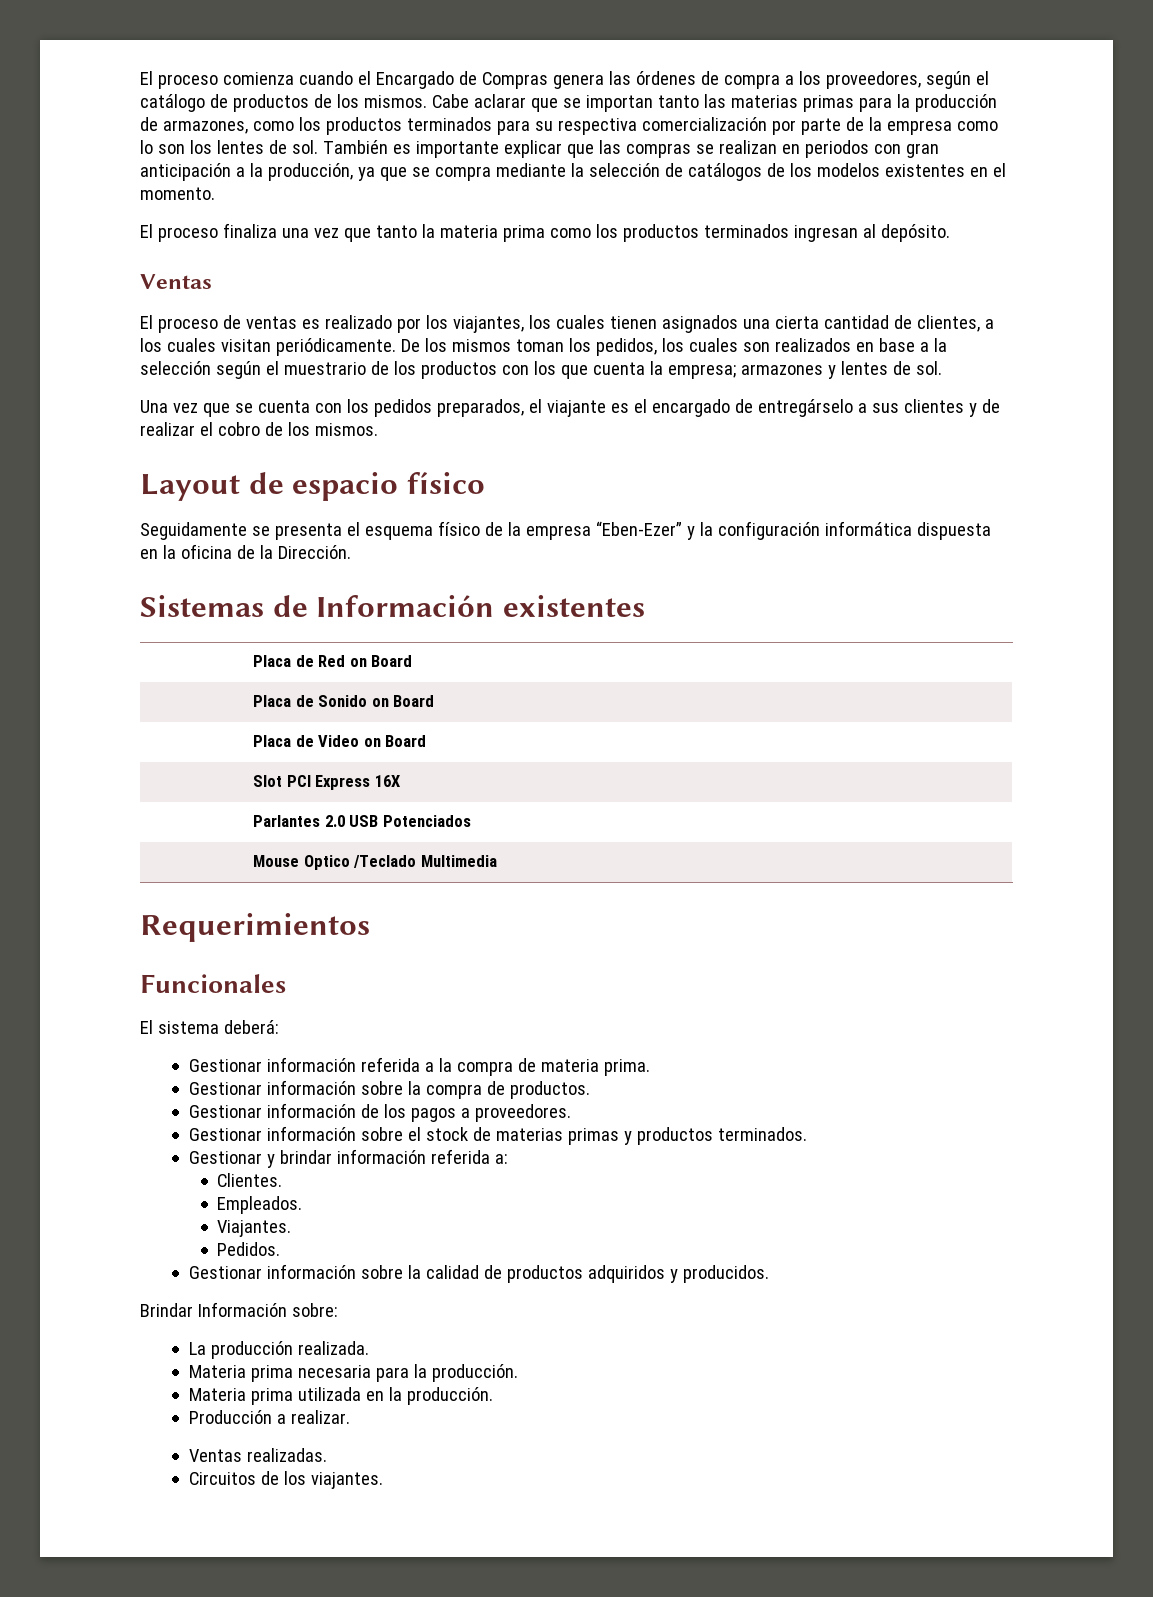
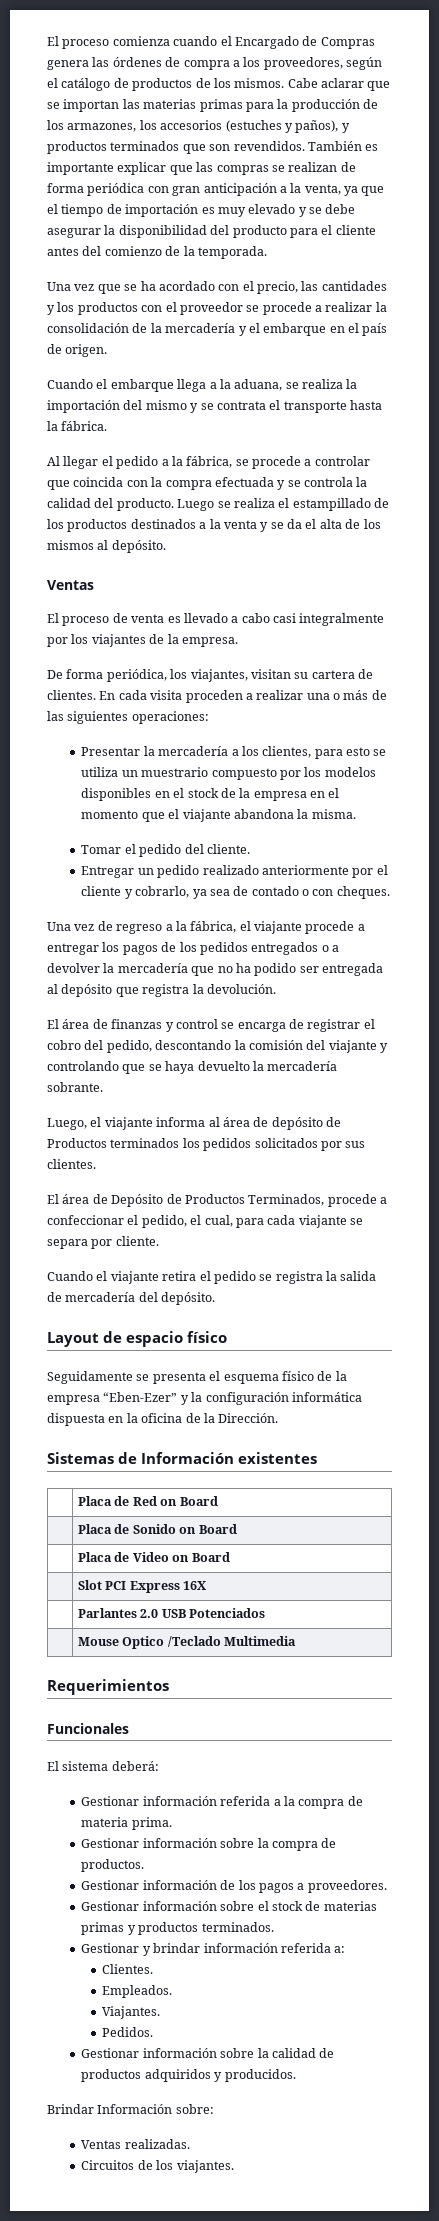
- Cabe aclarar que se importan tanto las materias primas para la producción de armazones, como los productos terminados para su respectiva comercialización por parte de la empresa como lo son los lentes de sol.
+ Cabe aclarar que se importan las materias primas para la producción de los armazones, los accesorios (estuches y paños), y productos terminados que son revendidos.
- También es importante explicar que las compras se realizan en periodos con gran anticipación a la producción, ya que se compra mediante la selección de catálogos de los modelos existentes en el momento.
- El proceso finaliza una vez que tanto la materia prima como los productos terminados ingresan al depósito.
+ También es importante explicar que las compras se realizan de forma periódica con gran anticipación a la venta, ya que el tiempo de importación es muy elevado y se debe asegurar la disponibilidad del producto para el cliente antes del comienzo de la temporada.
+ Una vez que se ha acordado con el precio, las cantidades y los productos con el proveedor se procede a realizar la consolidación de la mercadería y el embarque en el país de origen.
+ Cuando el embarque llega a la aduana, se realiza la importación del mismo y se contrata el transporte hasta la fábrica.
+ Al llegar el pedido a la fábrica, se procede a controlar que coincida con la compra efectuada y se controla la calidad del producto. Luego se realiza el estampillado de los productos destinados a la venta y se da el alta de los mismos al depósito.
- El proceso de ventas es realizado por los viajantes, los cuales tienen asignados una cierta cantidad de clientes, a los cuales visitan periódicamente. De los mismos toman los pedidos, los cuales son realizados en base a la selección según el muestrario de los productos con los que cuenta la empresa; armazones y lentes de sol.
- Una vez que se cuenta con los pedidos preparados, el viajante es el encargado de entregárselo a sus clientes y de realizar el cobro de los mismos.
+ El proceso de venta es llevado a cabo casi integralmente por los viajantes de la empresa.
+ De forma periódica, los viajantes, visitan su cartera de clientes. En cada visita proceden a realizar una o más de las siguientes operaciones:
+ Presentar la mercadería a los clientes, para esto se utiliza un muestrario compuesto por los modelos disponibles en el stock de la empresa en el momento que el viajante abandona la misma.
+ Tomar el pedido del cliente.
+ Entregar un pedido realizado anteriormente por el cliente y cobrarlo, ya sea de contado o con cheques.
+ Una vez de regreso a la fábrica, el viajante procede a entregar los pagos de los pedidos entregados o a devolver la mercadería que no ha podido ser entregada al depósito que registra la devolución.
+ El área de finanzas y control se encarga de registrar el cobro del pedido, descontando la comisión del viajante y controlando que se haya devuelto la mercadería sobrante.
+ Luego, el viajante informa al área de depósito de Productos terminados los pedidos solicitados por sus clientes.
+ El área de Depósito de Productos Terminados, procede a confeccionar el pedido, el cual, para cada viajante se separa por cliente.
+ Cuando el viajante retira el pedido se registra la salida de mercadería del depósito.
- La producción realizada.
- Materia prima necesaria para la producción.
- Materia prima utilizada en la producción.
- Producción a realizar.

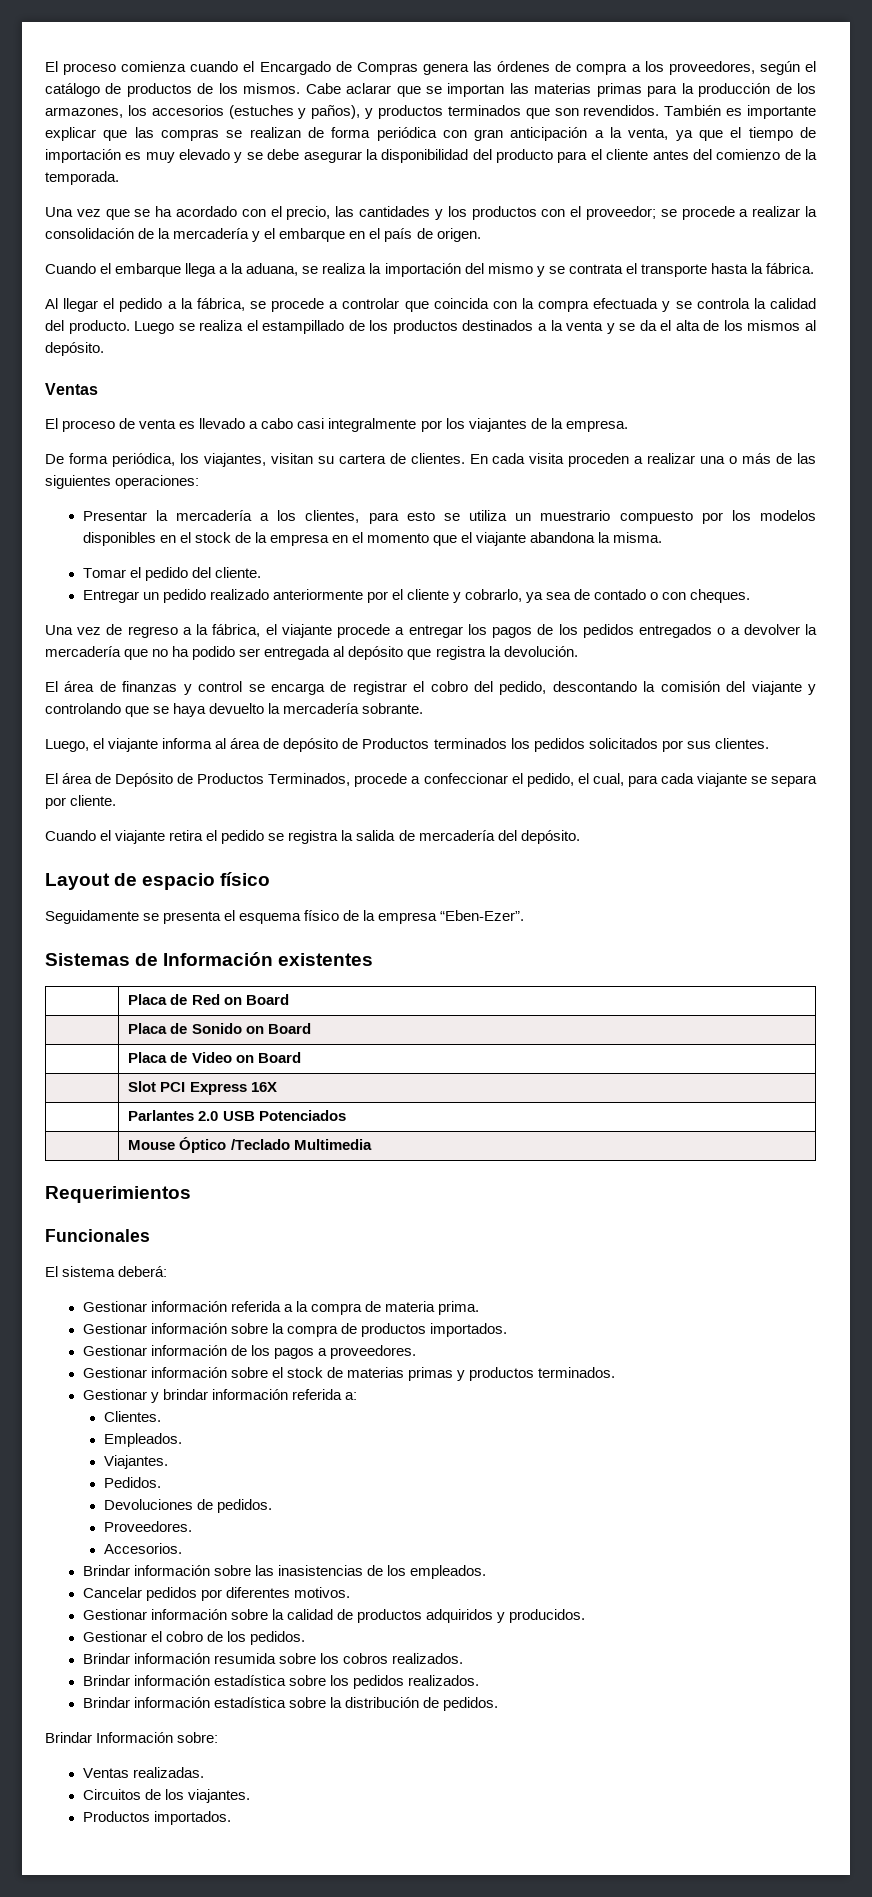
- Una vez que se ha acordado con el precio, las cantidades y los productos con el proveedor se procede a realizar la consolidación de la mercadería y el embarque en el país de origen.
+ Una vez que se ha acordado con el precio, las cantidades y los productos con el proveedor; se procede a realizar la consolidación de la mercadería y el embarque en el país de origen.
- Seguidamente se presenta el esquema físico de la empresa “Eben-Ezer” y la configuración informática dispuesta en la oficina de la Dirección.
+ Seguidamente se presenta el esquema físico de la empresa “Eben-Ezer”.
- | Mouse Optico /Teclado Multimedia
+ | Mouse Óptico /Teclado Multimedia
- Gestionar información sobre la compra de productos.
+ Gestionar información sobre la compra de productos importados.
+ Devoluciones de pedidos.
+ Proveedores.
+ Accesorios.
+ Brindar información sobre las inasistencias de los empleados.
+ Cancelar pedidos por diferentes motivos.
+ Gestionar el cobro de los pedidos.
+ Brindar información resumida sobre los cobros realizados.
+ Brindar información estadística sobre los pedidos realizados.
+ Brindar información estadística sobre la distribución de pedidos.
+ Productos importados.

